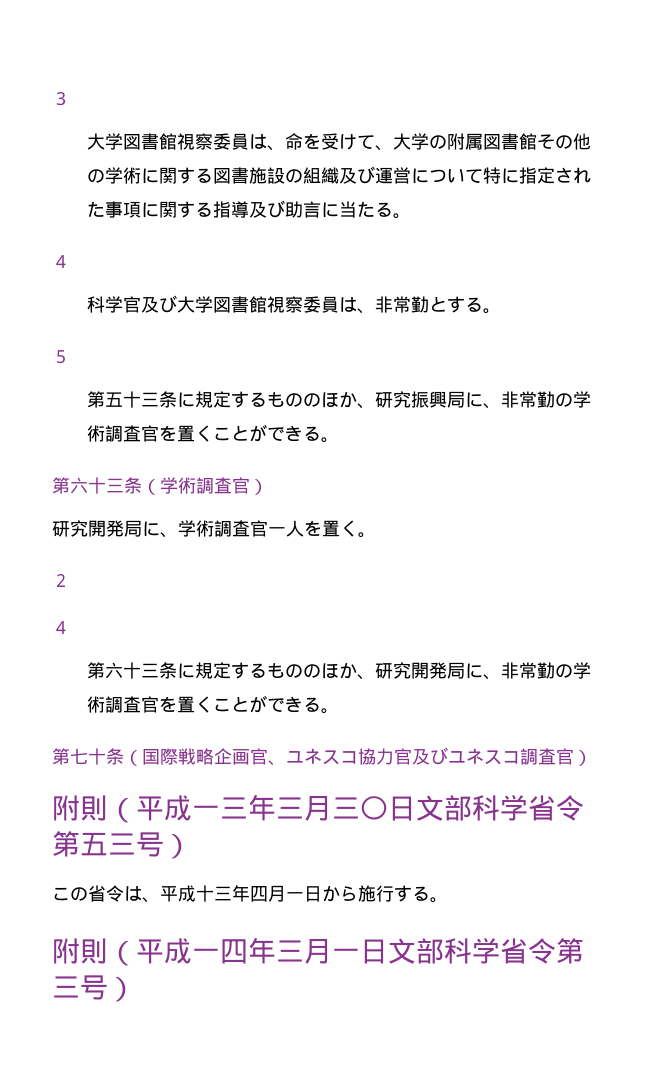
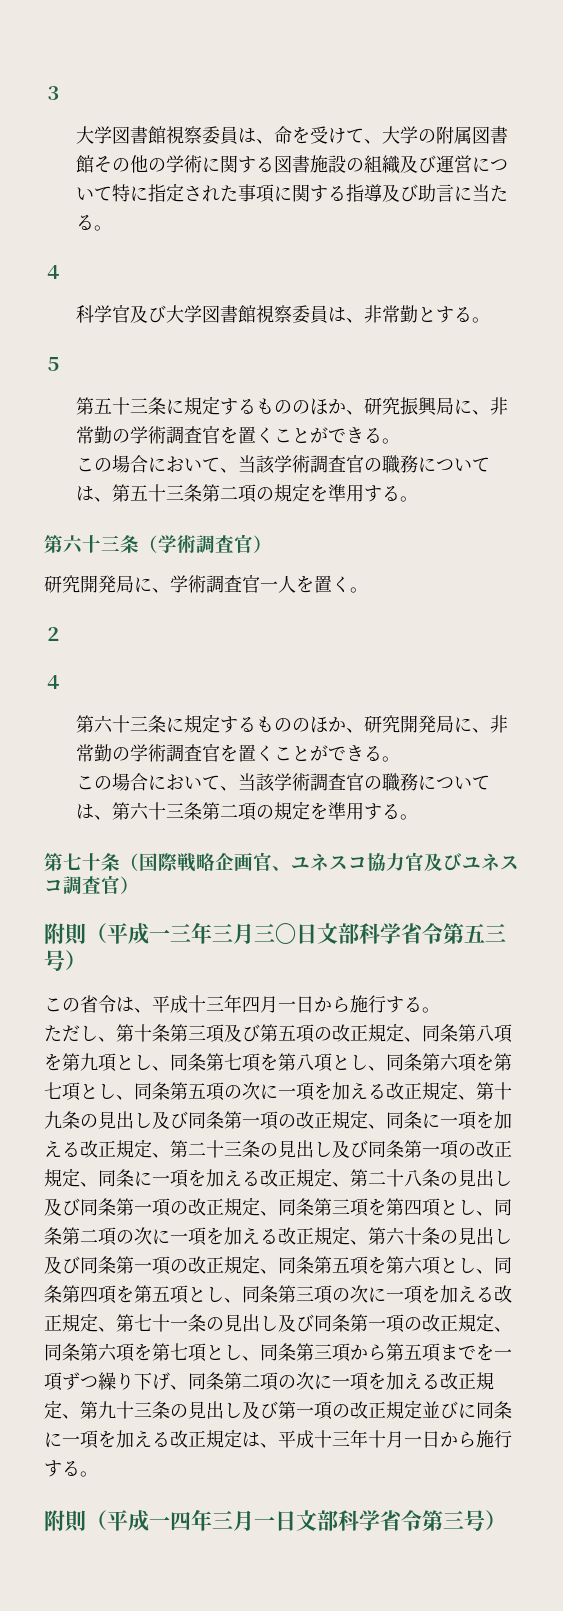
+ この場合において、当該学術調査官の職務については、第五十三条第二項の規定を準用する。
+ この場合において、当該学術調査官の職務については、第六十三条第二項の規定を準用する。
+ ただし、第十条第三項及び第五項の改正規定、同条第八項を第九項とし、同条第七項を第八項とし、同条第六項を第七項とし、同条第五項の次に一項を加える改正規定、第十九条の見出し及び同条第一項の改正規定、同条に一項を加える改正規定、第二十三条の見出し及び同条第一項の改正規定、同条に一項を加える改正規定、第二十八条の見出し及び同条第一項の改正規定、同条第三項を第四項とし、同条第二項の次に一項を加える改正規定、第六十条の見出し及び同条第一項の改正規定、同条第五項を第六項とし、同条第四項を第五項とし、同条第三項の次に一項を加える改正規定、第七十一条の見出し及び同条第一項の改正規定、同条第六項を第七項とし、同条第三項から第五項までを一項ずつ繰り下げ、同条第二項の次に一項を加える改正規定、第九十三条の見出し及び第一項の改正規定並びに同条に一項を加える改正規定は、平成十三年十月一日から施行する。

